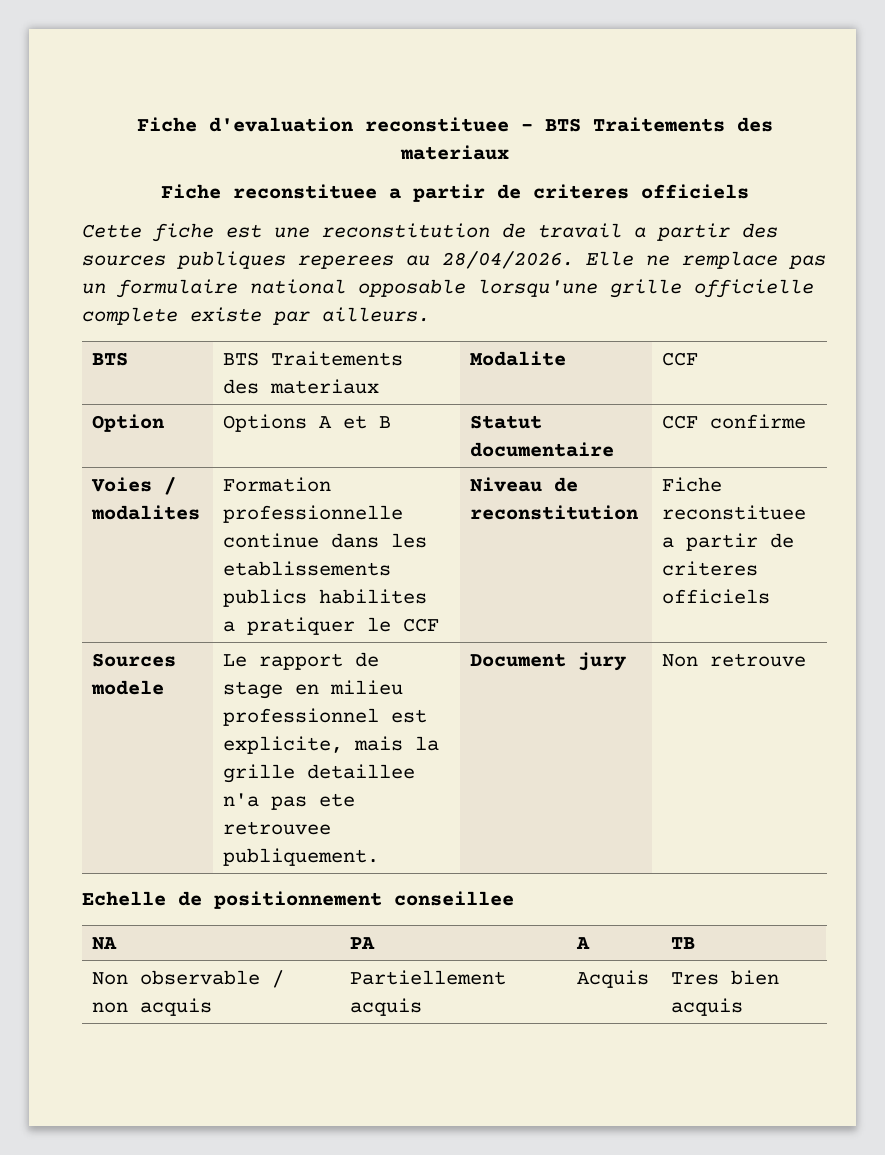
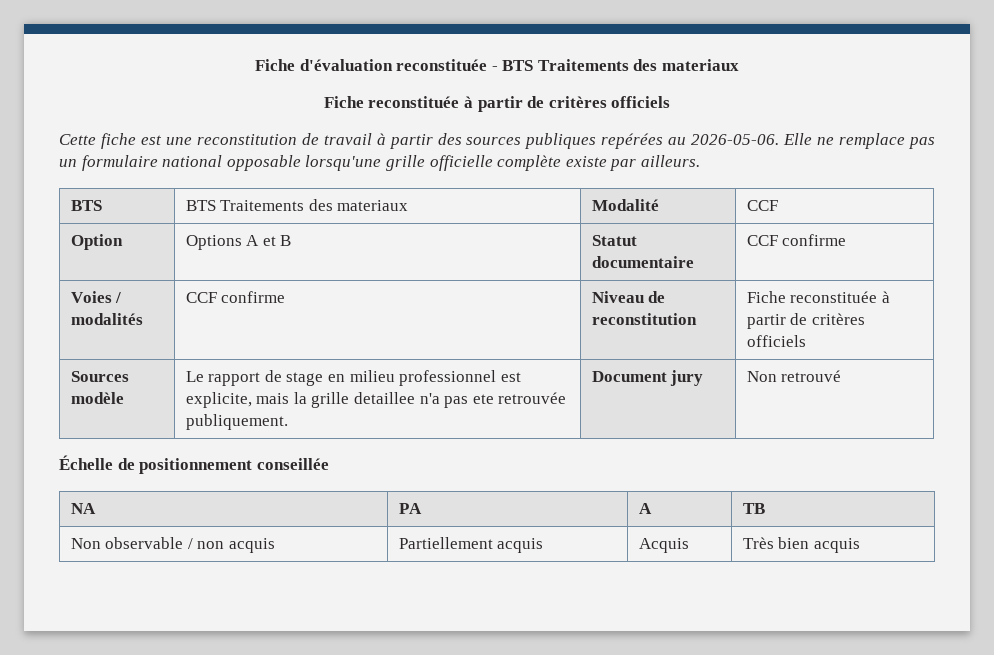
- Fiche d'evaluation reconstituee - BTS Traitements des materiaux
- Fiche reconstituee a partir de criteres officiels
+ Fiche d'évaluation reconstituée - BTS Traitements des materiaux
+ Fiche reconstituée à partir de critères officiels
- Cette fiche est une reconstitution de travail a partir des sources publiques reperees au 28/04/2026.
+ Cette fiche est une reconstitution de travail à partir des sources publiques repérées au 2026-05-06.
- Elle ne remplace pas un formulaire national opposable lorsqu'une grille officielle complete existe par ailleurs.
+ Elle ne remplace pas un formulaire national opposable lorsqu'une grille officielle complète existe par ailleurs.
- BTS | BTS Traitements des materiaux | Modalite | CCF
+ BTS | BTS Traitements des materiaux | Modalité | CCF
- Voies / modalites | Formation professionnelle continue dans les etablissements publics habilites a pratiquer le CCF | Niveau de reconstitution | Fiche reconstituee a partir de criteres officiels
+ Voies / modalités | CCF confirme | Niveau de reconstitution | Fiche reconstituée à partir de critères officiels
- Sources modele | Le rapport de stage en milieu professionnel est explicite, mais la grille detaillee n'a pas ete retrouvee publiquement. | Document jury | Non retrouve
- Echelle de positionnement conseillee
+ Sources modèle | Le rapport de stage en milieu professionnel est explicite, mais la grille detaillee n'a pas ete retrouvée publiquement. | Document jury | Non retrouvé
+ Échelle de positionnement conseillée
- Non observable / non acquis | Partiellement acquis | Acquis | Tres bien acquis
+ Non observable / non acquis | Partiellement acquis | Acquis | Très bien acquis

